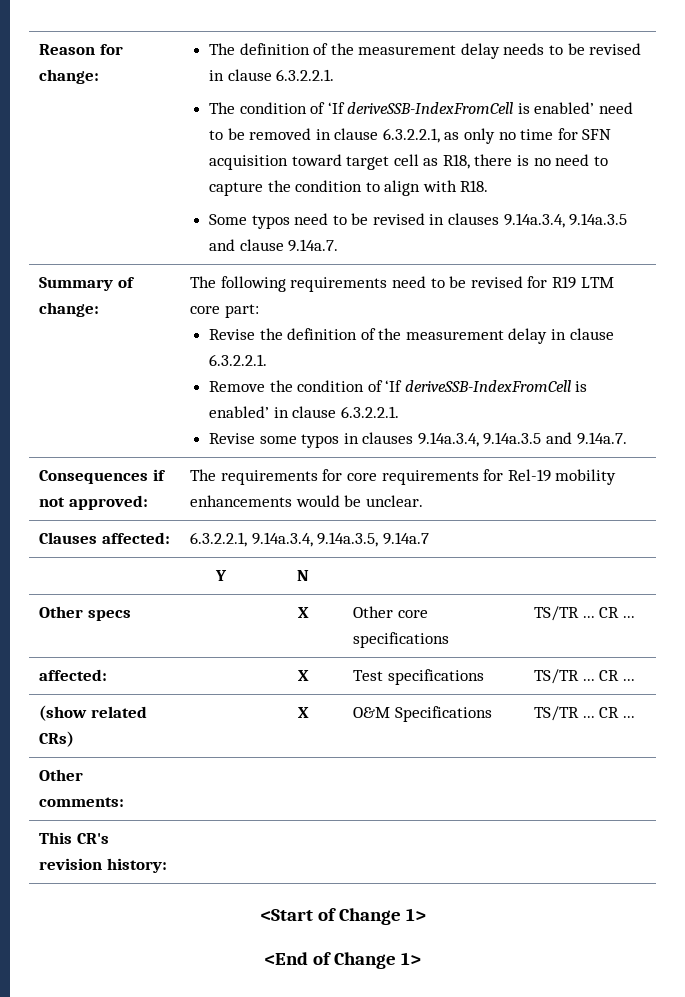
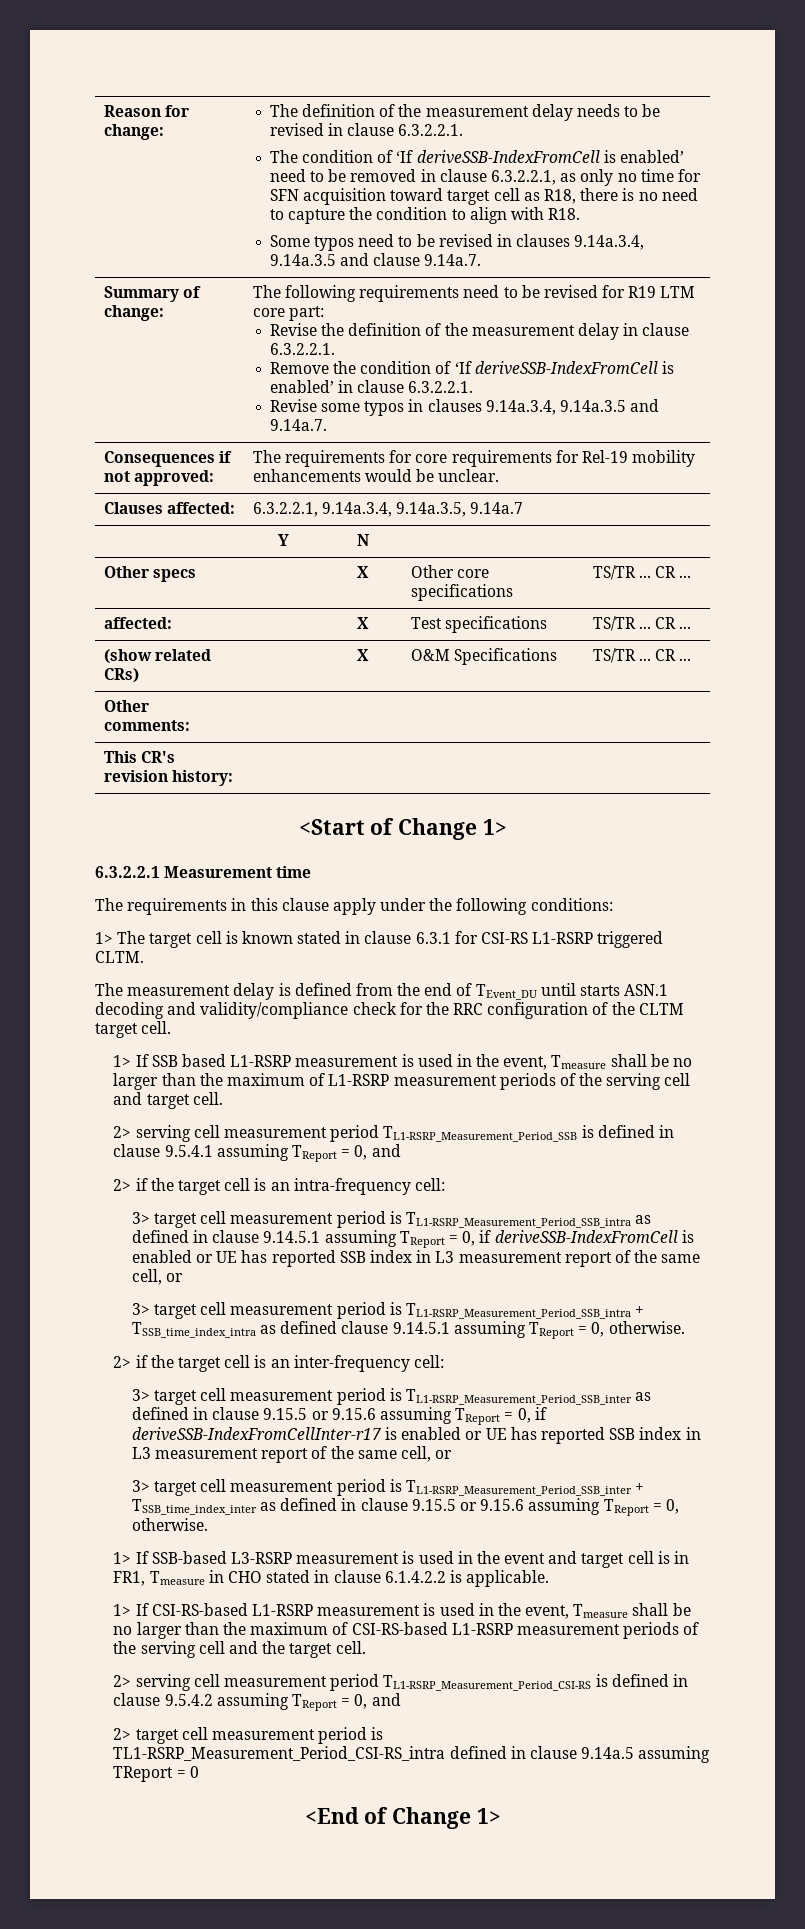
+ 6.3.2.2.1 Measurement time
+ The requirements in this clause apply under the following conditions:
+ 1> The target cell is known stated in clause 6.3.1 for CSI-RS L1-RSRP triggered CLTM.
+ The measurement delay is defined from the end of TEvent_DU until starts ASN.1 decoding and validity/compliance check for the RRC configuration of the CLTM target cell.
+ 1> If SSB based L1-RSRP measurement is used in the event, Tmeasure shall be no larger than the maximum of L1-RSRP measurement periods of the serving cell and target cell.
+ 2> serving cell measurement period TL1-RSRP_Measurement_Period_SSB is defined in clause 9.5.4.1 assuming TReport = 0, and
+ 2> if the target cell is an intra-frequency cell:
+ 3> target cell measurement period is TL1-RSRP_Measurement_Period_SSB_intra as defined in clause 9.14.5.1 assuming TReport = 0, if deriveSSB-IndexFromCell is enabled or UE has reported SSB index in L3 measurement report of the same cell, or
+ 3> target cell measurement period is TL1-RSRP_Measurement_Period_SSB_intra + TSSB_time_index_intra as defined clause 9.14.5.1 assuming TReport = 0, otherwise.
+ 2> if the target cell is an inter-frequency cell:
+ 3> target cell measurement period is TL1-RSRP_Measurement_Period_SSB_inter as defined in clause 9.15.5 or 9.15.6 assuming TReport = 0, if deriveSSB-IndexFromCellInter-r17 is enabled or UE has reported SSB index in L3 measurement report of the same cell, or
+ 3> target cell measurement period is TL1-RSRP_Measurement_Period_SSB_inter + TSSB_time_index_inter as defined in clause 9.15.5 or 9.15.6 assuming TReport = 0, otherwise.
+ 1> If SSB-based L3-RSRP measurement is used in the event and target cell is in FR1, Tmeasure in CHO stated in clause 6.1.4.2.2 is applicable.
+ 1> If CSI-RS-based L1-RSRP measurement is used in the event, Tmeasure shall be no larger than the maximum of CSI-RS-based L1-RSRP measurement periods of the serving cell and the target cell.
+ 2> serving cell measurement period TL1-RSRP_Measurement_Period_CSI-RS is defined in clause 9.5.4.2 assuming TReport = 0, and
+ 2> target cell measurement period is TL1-RSRP_Measurement_Period_CSI-RS_intra defined in clause 9.14a.5 assuming TReport = 0

